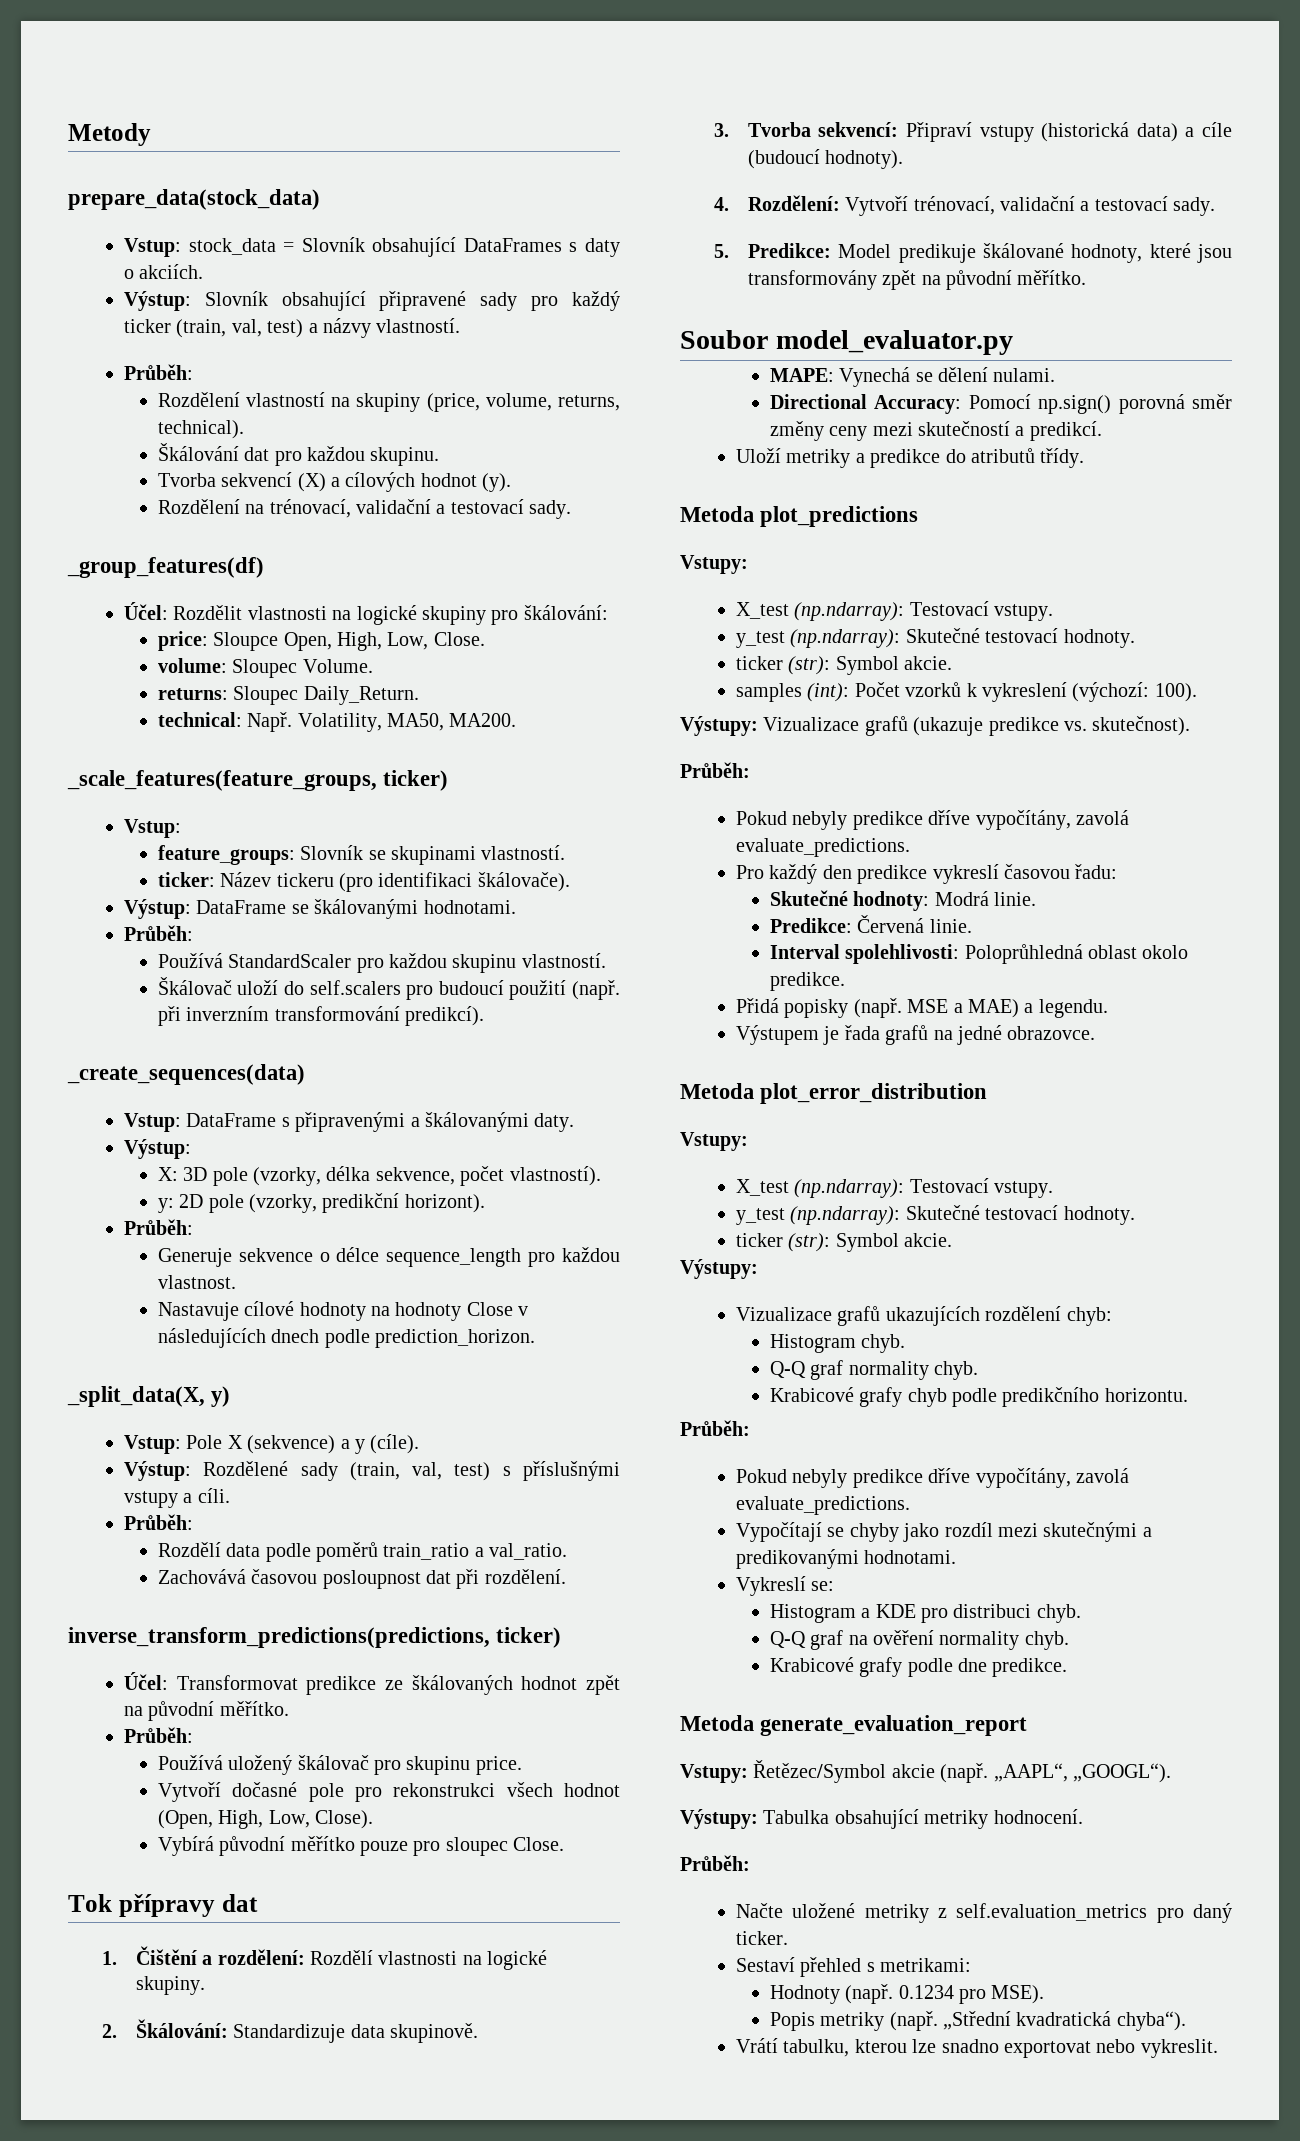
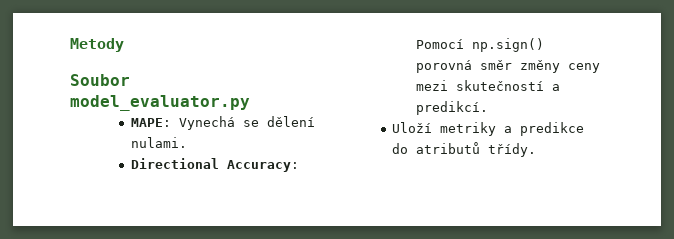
- prepare_data(stock_data)
- Vstup: stock_data = Slovník obsahující DataFrames s daty o akciích.
- Výstup: Slovník obsahující připravené sady pro každý ticker (train, val, test) a názvy vlastností.
- Průběh:
- Rozdělení vlastností na skupiny (price, volume, returns, technical).
- Škálování dat pro každou skupinu.
- Tvorba sekvencí (X) a cílových hodnot (y).
- Rozdělení na trénovací, validační a testovací sady.
- _group_features(df)
- Účel: Rozdělit vlastnosti na logické skupiny pro škálování:
- price: Sloupce Open, High, Low, Close.
- volume: Sloupec Volume.
- returns: Sloupec Daily_Return.
- technical: Např. Volatility, MA50, MA200.
- _scale_features(feature_groups, ticker)
- Vstup:
- feature_groups: Slovník se skupinami vlastností.
- ticker: Název tickeru (pro identifikaci škálovače).
- Výstup: DataFrame se škálovanými hodnotami.
- Průběh:
- Používá StandardScaler pro každou skupinu vlastností.
- Škálovač uloží do self.scalers pro budoucí použití (např. při inverzním transformování predikcí).
- _create_sequences(data)
- Vstup: DataFrame s připravenými a škálovanými daty.
- Výstup:
- X: 3D pole (vzorky, délka sekvence, počet vlastností).
- y: 2D pole (vzorky, predikční horizont).
- Průběh:
- Generuje sekvence o délce sequence_length pro každou vlastnost.
- Nastavuje cílové hodnoty na hodnoty Close v následujících dnech podle prediction_horizon.
- _split_data(X, y)
- Vstup: Pole X (sekvence) a y (cíle).
- Výstup: Rozdělené sady (train, val, test) s příslušnými vstupy a cíli.
- Průběh:
- Rozdělí data podle poměrů train_ratio a val_ratio.
- Zachovává časovou posloupnost dat při rozdělení.
- inverse_transform_predictions(predictions, ticker)
- Účel: Transformovat predikce ze škálovaných hodnot zpět na původní měřítko.
- Průběh:
- Používá uložený škálovač pro skupinu price.
- Vytvoří dočasné pole pro rekonstrukci všech hodnot (Open, High, Low, Close).
- Vybírá původní měřítko pouze pro sloupec Close.
- Tok přípravy dat
- 1. Čištění a rozdělení: Rozdělí vlastnosti na logické skupiny.
- 2. Škálování: Standardizuje data skupinově.
- 3. Tvorba sekvencí: Připraví vstupy (historická data) a cíle (budoucí hodnoty).
- 4. Rozdělení: Vytvoří trénovací, validační a testovací sady.
- 5. Predikce: Model predikuje škálované hodnoty, které jsou transformovány zpět na původní měřítko.
- Metoda plot_predictions
- Vstupy:
- X_test (np.ndarray): Testovací vstupy.
- y_test (np.ndarray): Skutečné testovací hodnoty.
- ticker (str): Symbol akcie.
- samples (int): Počet vzorků k vykreslení (výchozí: 100).
- Výstupy: Vizualizace grafů (ukazuje predikce vs. skutečnost).
- Průběh:
- Pokud nebyly predikce dříve vypočítány, zavolá evaluate_predictions.
- Pro každý den predikce vykreslí časovou řadu:
- Skutečné hodnoty: Modrá linie.
- Predikce: Červená linie.
- Interval spolehlivosti: Poloprůhledná oblast okolo predikce.
- Přidá popisky (např. MSE a MAE) a legendu.
- Výstupem je řada grafů na jedné obrazovce.
- Metoda plot_error_distribution
- Vstupy:
- X_test (np.ndarray): Testovací vstupy.
- y_test (np.ndarray): Skutečné testovací hodnoty.
- ticker (str): Symbol akcie.
- Výstupy:
- Vizualizace grafů ukazujících rozdělení chyb:
- Histogram chyb.
- Q-Q graf normality chyb.
- Krabicové grafy chyb podle predikčního horizontu.
- Průběh:
- Pokud nebyly predikce dříve vypočítány, zavolá evaluate_predictions.
- Vypočítají se chyby jako rozdíl mezi skutečnými a predikovanými hodnotami.
- Vykreslí se:
- Histogram a KDE pro distribuci chyb.
- Q-Q graf na ověření normality chyb.
- Krabicové grafy podle dne predikce.
- Metoda generate_evaluation_report
- Vstupy: Řetězec/Symbol akcie (např. „AAPL“, „GOOGL“).
- Výstupy: Tabulka obsahující metriky hodnocení.
- Průběh:
- Načte uložené metriky z self.evaluation_metrics pro daný ticker.
- Sestaví přehled s metrikami:
- Hodnoty (např. 0.1234 pro MSE).
- Popis metriky (např. „Střední kvadratická chyba“).
- Vrátí tabulku, kterou lze snadno exportovat nebo vykreslit.

